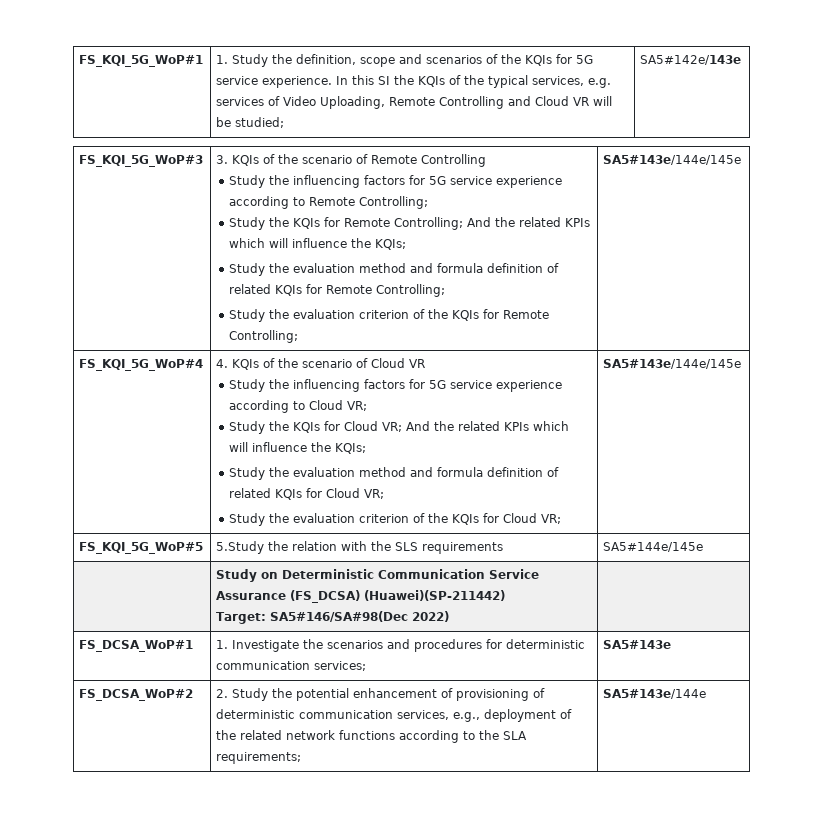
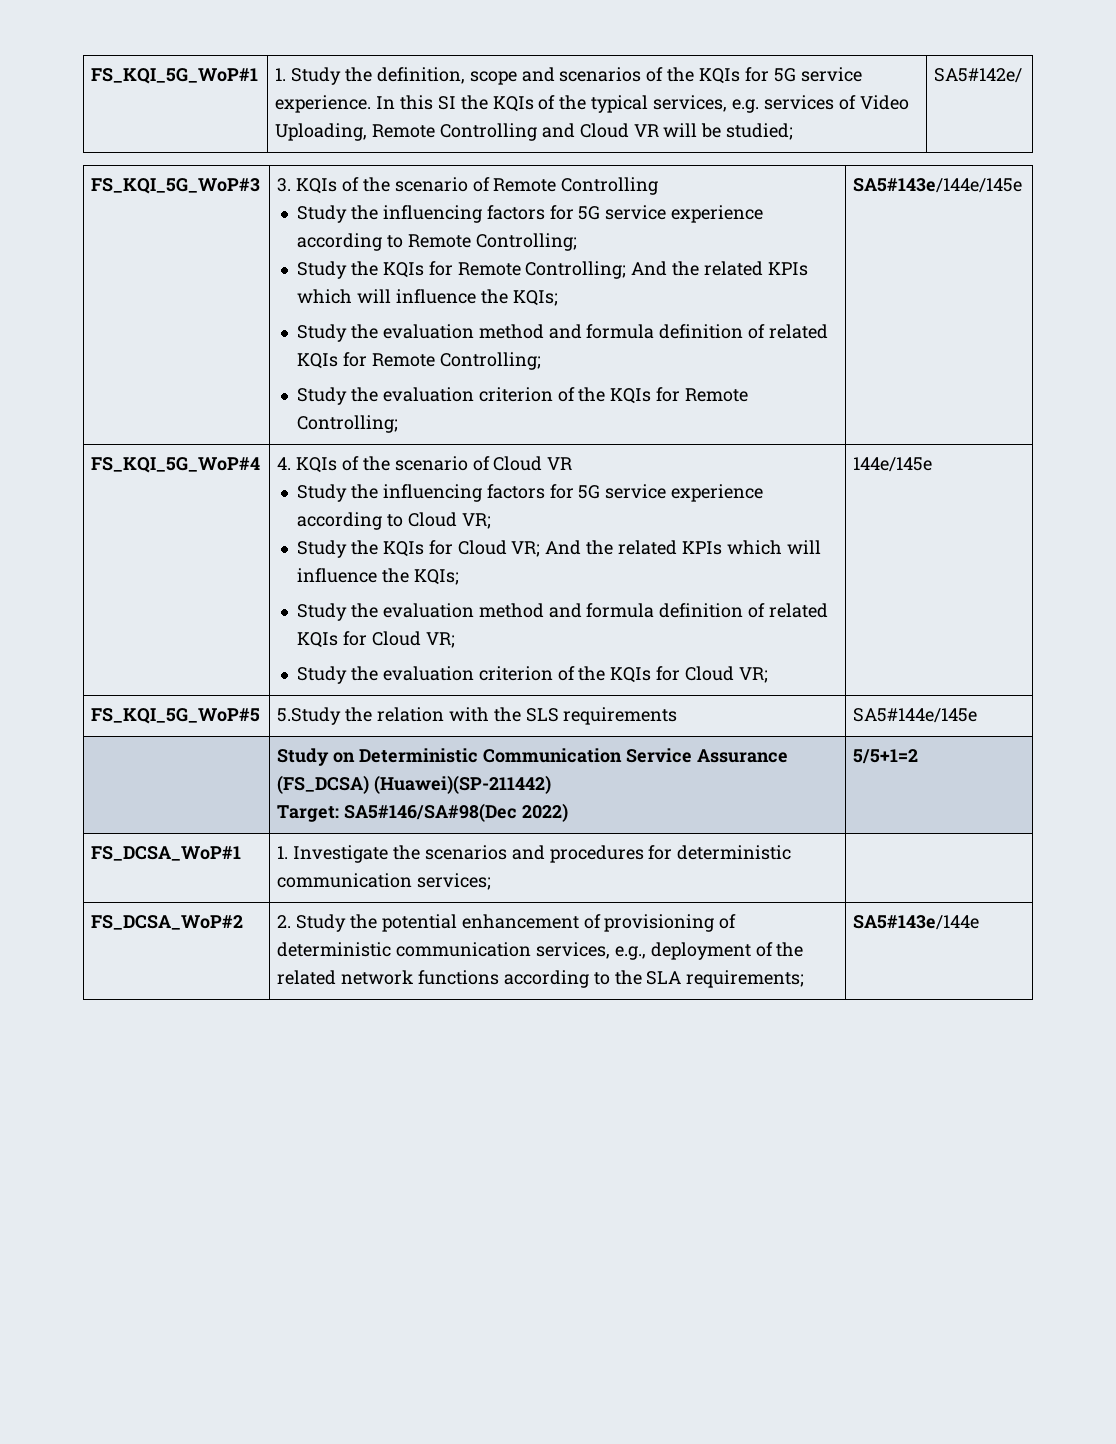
- FS_KQI_5G_WoP#1 | 1. Study the definition, scope and scenarios of the KQIs for 5G service experience. In this SI the KQIs of the typical services, e.g. services of Video Uploading, Remote Controlling and Cloud VR will be studied; | SA5#142e/143e
+ FS_KQI_5G_WoP#1 | 1. Study the definition, scope and scenarios of the KQIs for 5G service experience. In this SI the KQIs of the typical services, e.g. services of Video Uploading, Remote Controlling and Cloud VR will be studied; | SA5#142e/
- Study the evaluation criterion of the KQIs for Cloud VR; | SA5#143e/144e/145e
+ Study the evaluation criterion of the KQIs for Cloud VR; | 144e/145e
  | Study on Deterministic Communication Service Assurance (FS_DCSA) (Huawei)(SP-211442)
- Target: SA5#146/SA#98(Dec 2022) |
+ Target: SA5#146/SA#98(Dec 2022) | 5/5+1=2
- FS_DCSA_WoP#1 | 1. Investigate the scenarios and procedures for deterministic communication services; | SA5#143e
+ FS_DCSA_WoP#1 | 1. Investigate the scenarios and procedures for deterministic communication services; |

